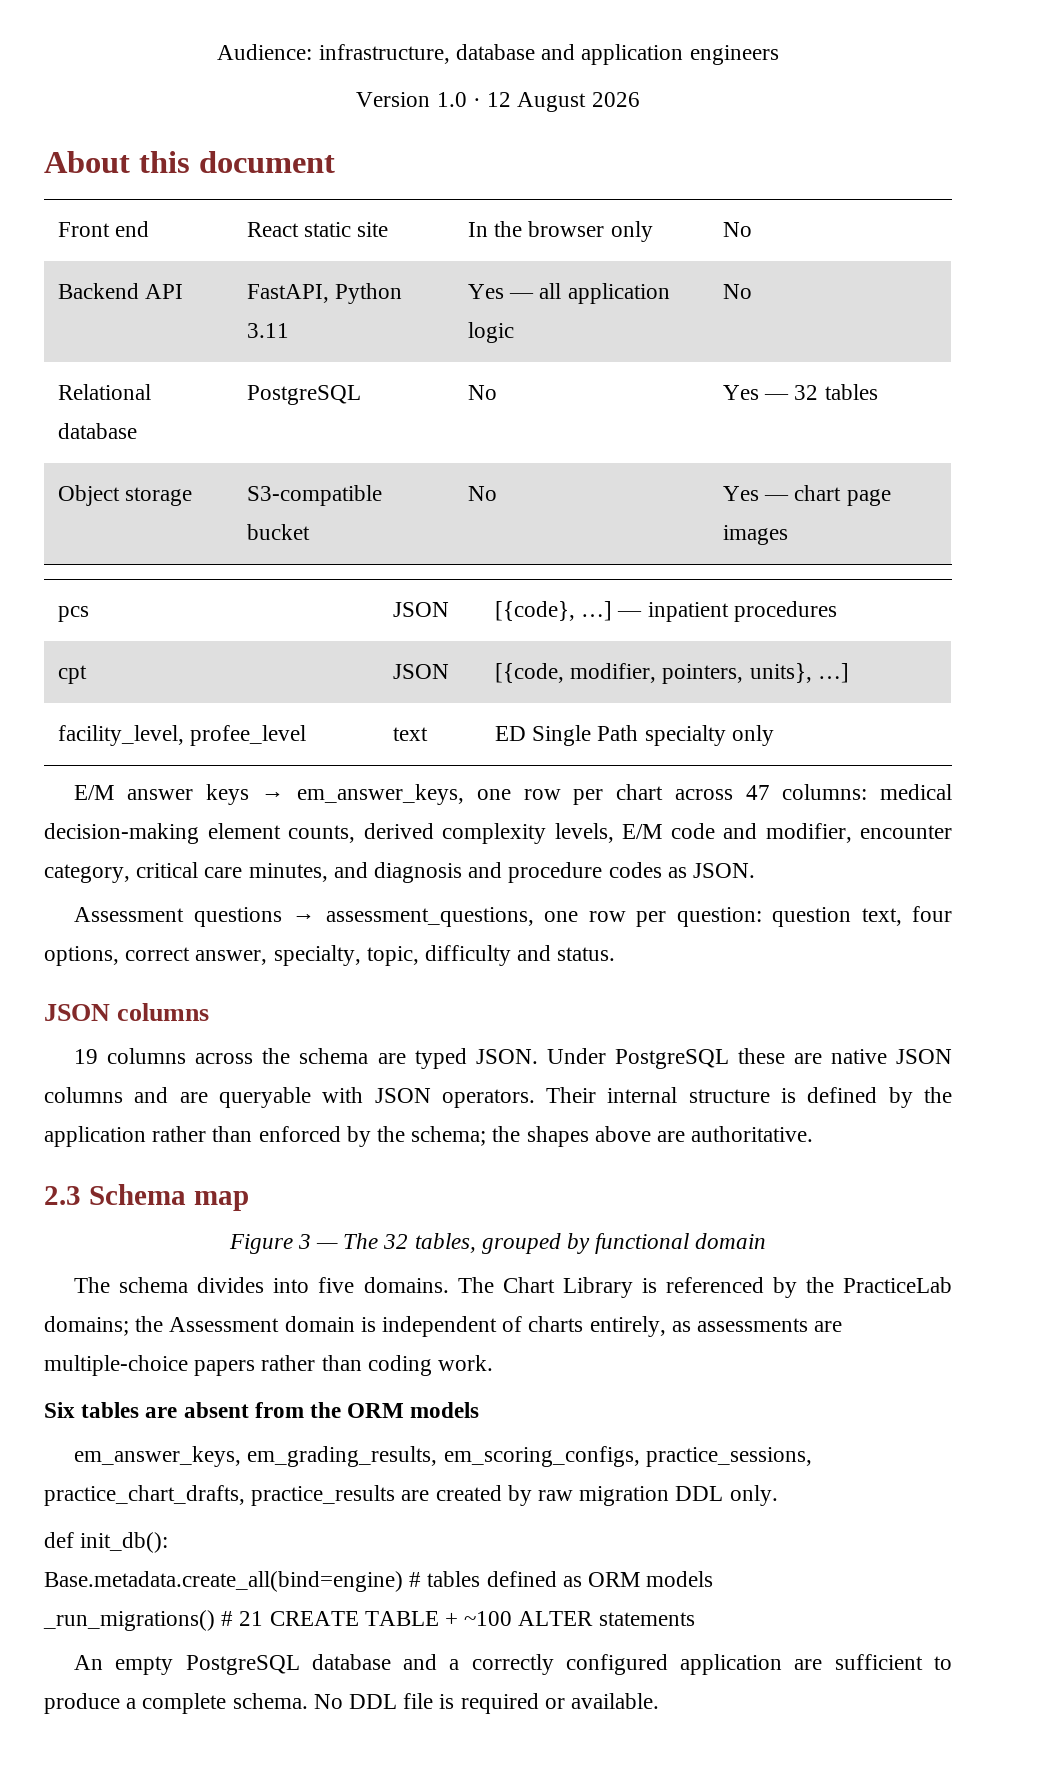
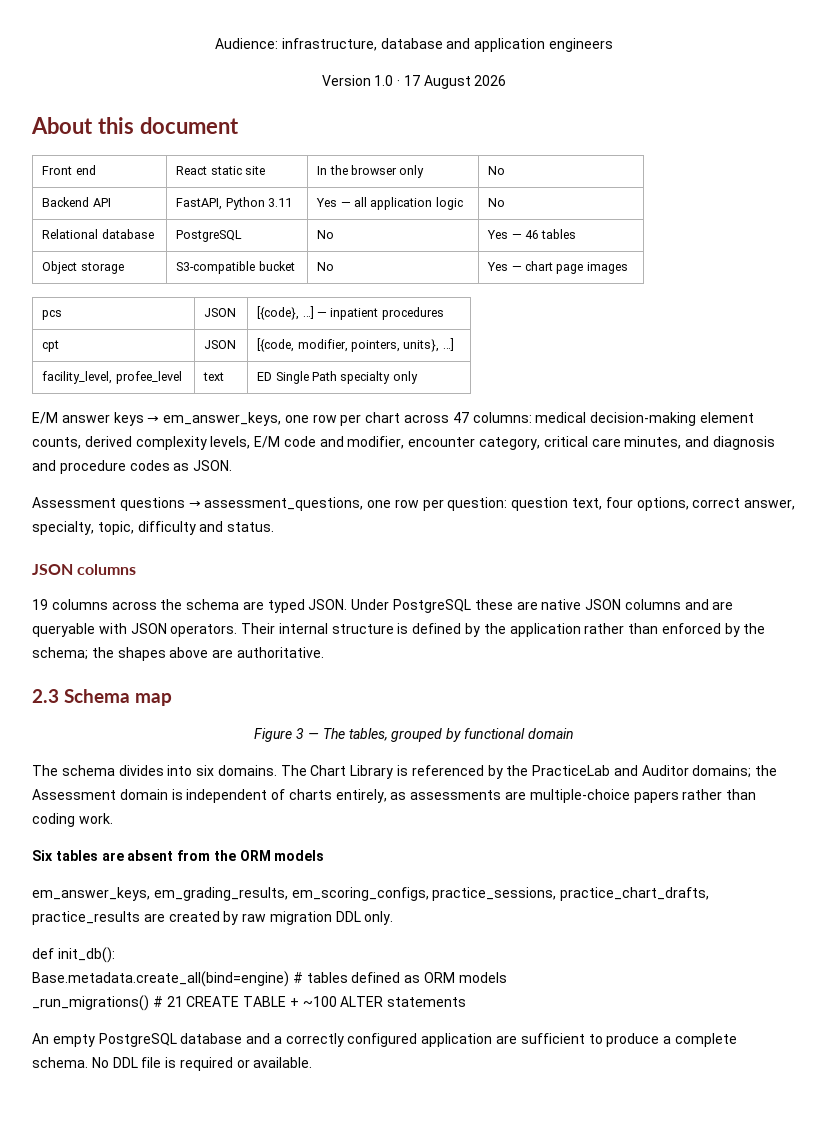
- Version 1.0 · 12 August 2026
+ Version 1.0 · 17 August 2026
- Relational database | PostgreSQL | No | Yes — 32 tables
+ Relational database | PostgreSQL | No | Yes — 46 tables
- Figure 3 — The 32 tables, grouped by functional domain
+ Figure 3 — The tables, grouped by functional domain
- The schema divides into five domains.
+ The schema divides into six domains.
- The Chart Library is referenced by the PracticeLab domains; the Assessment domain is independent of charts entirely, as assessments are multiple-choice papers rather than coding work.
+ The Chart Library is referenced by the PracticeLab and Auditor domains; the Assessment domain is independent of charts entirely, as assessments are multiple-choice papers rather than coding work.

